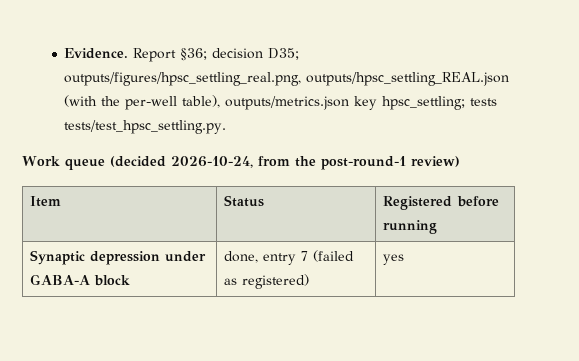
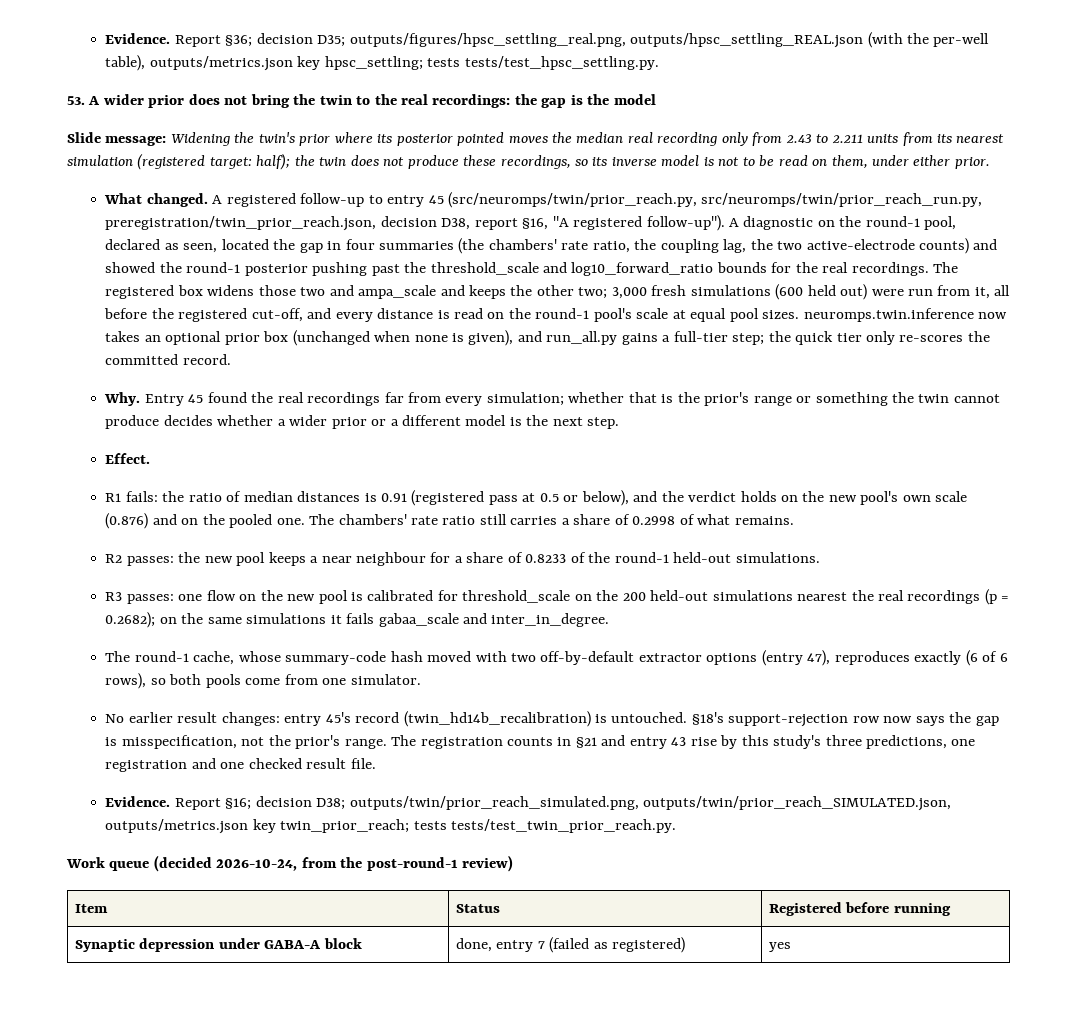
+ 53. A wider prior does not bring the twin to the real recordings: the gap is the model
+ Slide message: Widening the twin's prior where its posterior pointed moves the median real recording only from 2.43 to 2.211 units from its nearest simulation (registered target: half); the twin does not produce these recordings, so its inverse model is not to be read on them, under either prior.
+ What changed. A registered follow-up to entry 45 (src/neuromps/twin/prior_reach.py, src/neuromps/twin/prior_reach_run.py, preregistration/twin_prior_reach.json, decision D38, report §16, "A registered follow-up"). A diagnostic on the round-1 pool, declared as seen, located the gap in four summaries (the chambers' rate ratio, the coupling lag, the two active-electrode counts) and showed the round-1 posterior pushing past the threshold_scale and log10_forward_ratio bounds for the real recordings. The registered box widens those two and ampa_scale and keeps the other two; 3,000 fresh simulations (600 held out) were run from it, all before the registered cut-off, and every distance is read on the round-1 pool's scale at equal pool sizes. neuromps.twin.inference now takes an optional prior box (unchanged when none is given), and run_all.py gains a full-tier step; the quick tier only re-scores the committed record.
+ Why. Entry 45 found the real recordings far from every simulation; whether that is the prior's range or something the twin cannot produce decides whether a wider prior or a different model is the next step.
+ Effect.
+ R1 fails: the ratio of median distances is 0.91 (registered pass at 0.5 or below), and the verdict holds on the new pool's own scale (0.876) and on the pooled one. The chambers' rate ratio still carries a share of 0.2998 of what remains.
+ R2 passes: the new pool keeps a near neighbour for a share of 0.8233 of the round-1 held-out simulations.
+ R3 passes: one flow on the new pool is calibrated for threshold_scale on the 200 held-out simulations nearest the real recordings (p = 0.2682); on the same simulations it fails gabaa_scale and inter_in_degree.
+ The round-1 cache, whose summary-code hash moved with two off-by-default extractor options (entry 47), reproduces exactly (6 of 6 rows), so both pools come from one simulator.
+ No earlier result changes: entry 45's record (twin_hd14b_recalibration) is untouched. §18's support-rejection row now says the gap is misspecification, not the prior's range. The registration counts in §21 and entry 43 rise by this study's three predictions, one registration and one checked result file.
+ Evidence. Report §16; decision D38; outputs/twin/prior_reach_simulated.png, outputs/twin/prior_reach_SIMULATED.json, outputs/metrics.json key twin_prior_reach; tests tests/test_twin_prior_reach.py.

